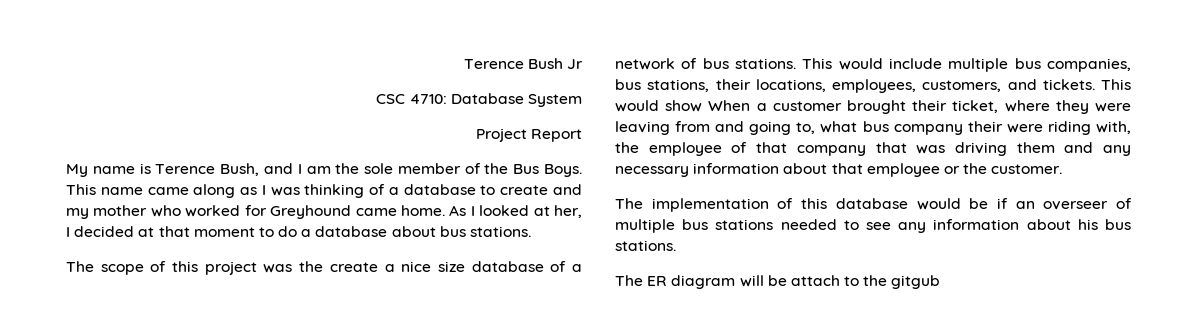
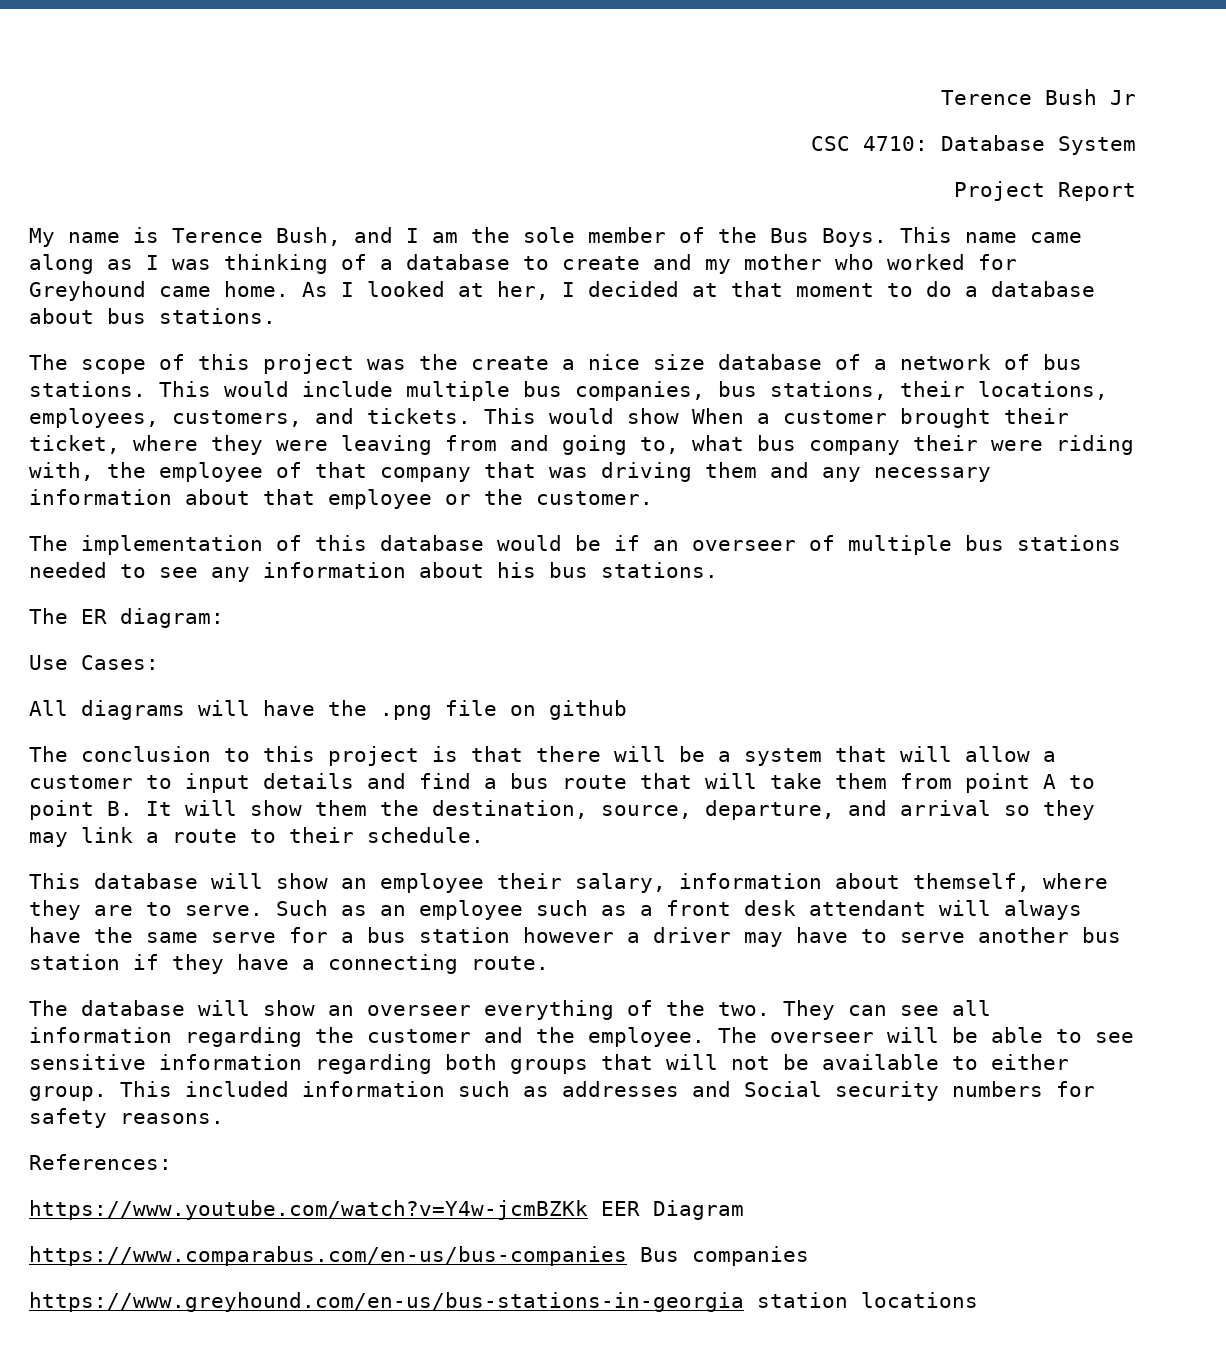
- The ER diagram will be attach to the gitgub
+ The ER diagram:
+ Use Cases:
+ All diagrams will have the .png file on github
+ The conclusion to this project is that there will be a system that will allow a customer to input details and find a bus route that will take them from point A to point B. It will show them the destination, source, departure, and arrival so they may link a route to their schedule.
+ This database will show an employee their salary, information about themself, where they are to serve. Such as an employee such as a front desk attendant will always have the same serve for a bus station however a driver may have to serve another bus station if they have a connecting route.
+ The database will show an overseer everything of the two. They can see all information regarding the customer and the employee. The overseer will be able to see sensitive information regarding both groups that will not be available to either group. This included information such as addresses and Social security numbers for safety reasons.
+ References:
+ https://www.youtube.com/watch?v=Y4w-jcmBZKk EER Diagram
+ https://www.comparabus.com/en-us/bus-companies Bus companies
+ https://www.greyhound.com/en-us/bus-stations-in-georgia station locations

